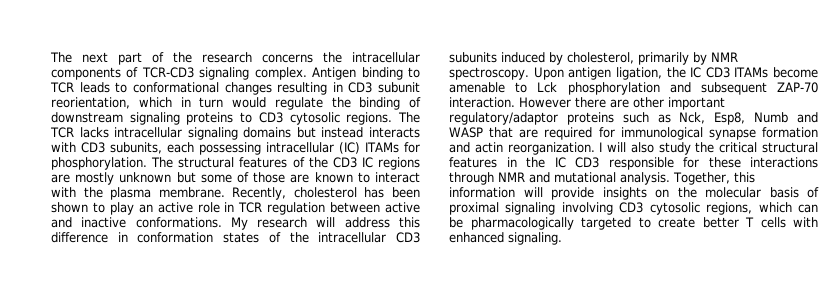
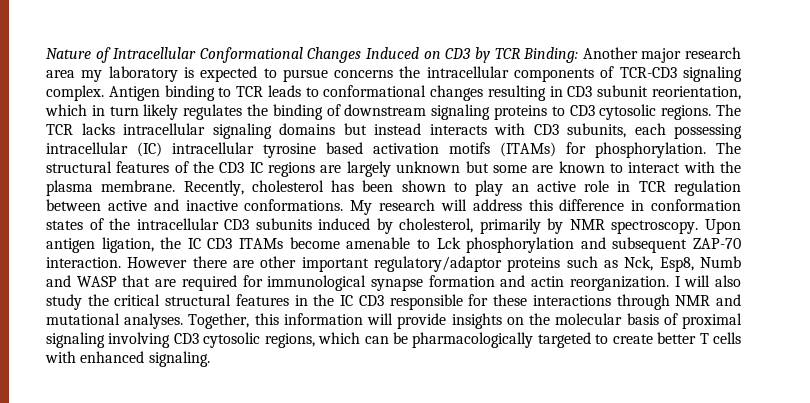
- The next part of the research concerns the intracellular components of TCR-CD3 signaling complex.
+ Nature of Intracellular Conformational Changes Induced on CD3 by TCR Binding: Another major research area my laboratory is expected to pursue concerns the intracellular components of TCR-CD3 signaling complex.
- Antigen binding to TCR leads to conformational changes resulting in CD3 subunit reorientation, which in turn would regulate the binding of downstream signaling proteins to CD3 cytosolic regions.
+ Antigen binding to TCR leads to conformational changes resulting in CD3 subunit reorientation, which in turn likely regulates the binding of downstream signaling proteins to CD3 cytosolic regions.
- The TCR lacks intracellular signaling domains but instead interacts with CD3 subunits, each possessing intracellular (IC) ITAMs for phosphorylation.
+ The TCR lacks intracellular signaling domains but instead interacts with CD3 subunits, each possessing intracellular (IC) intracellular tyrosine based activation motifs (ITAMs) for phosphorylation.
- The structural features of the CD3 IC regions are mostly unknown but some of those are known to interact with the plasma membrane.
+ The structural features of the CD3 IC regions are largely unknown but some are known to interact with the plasma membrane.
- I will also study the critical structural features in the IC CD3 responsible for these interactions through NMR and mutational analysis.
+ I will also study the critical structural features in the IC CD3 responsible for these interactions through NMR and mutational analyses.

